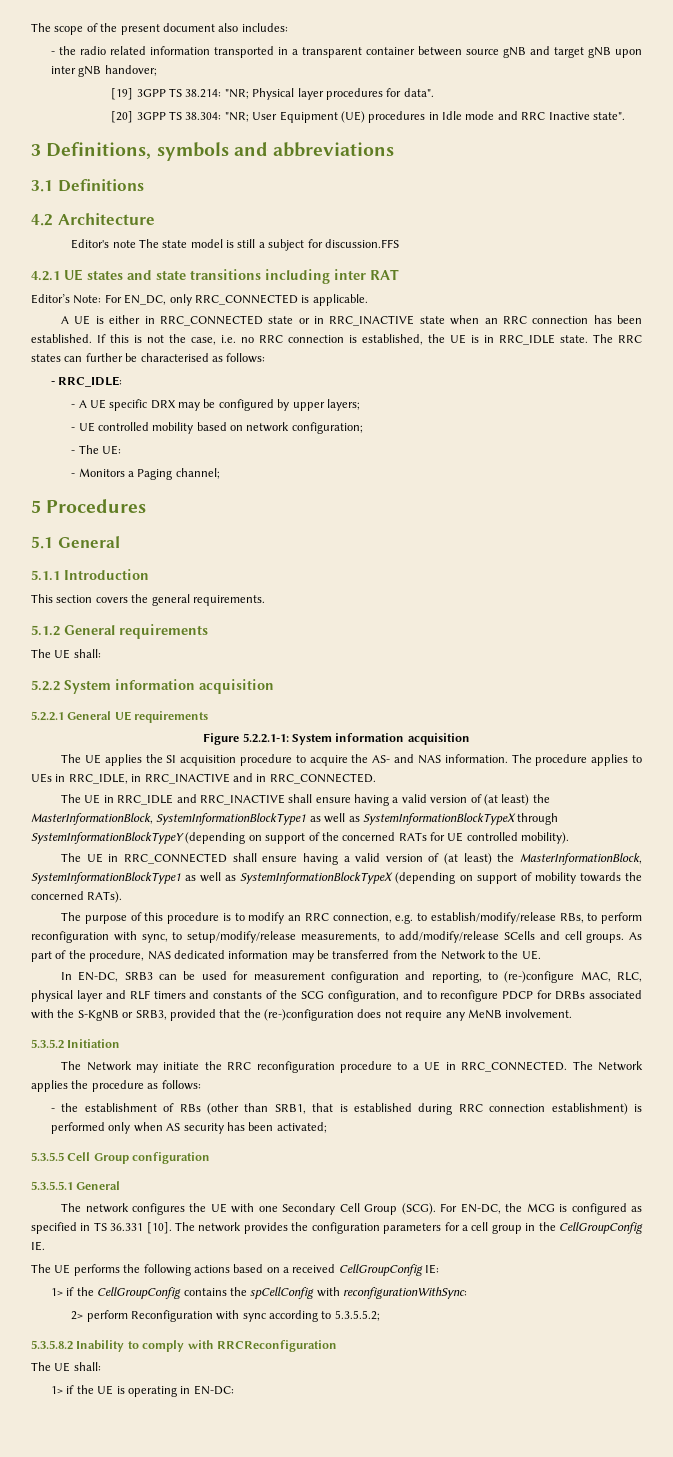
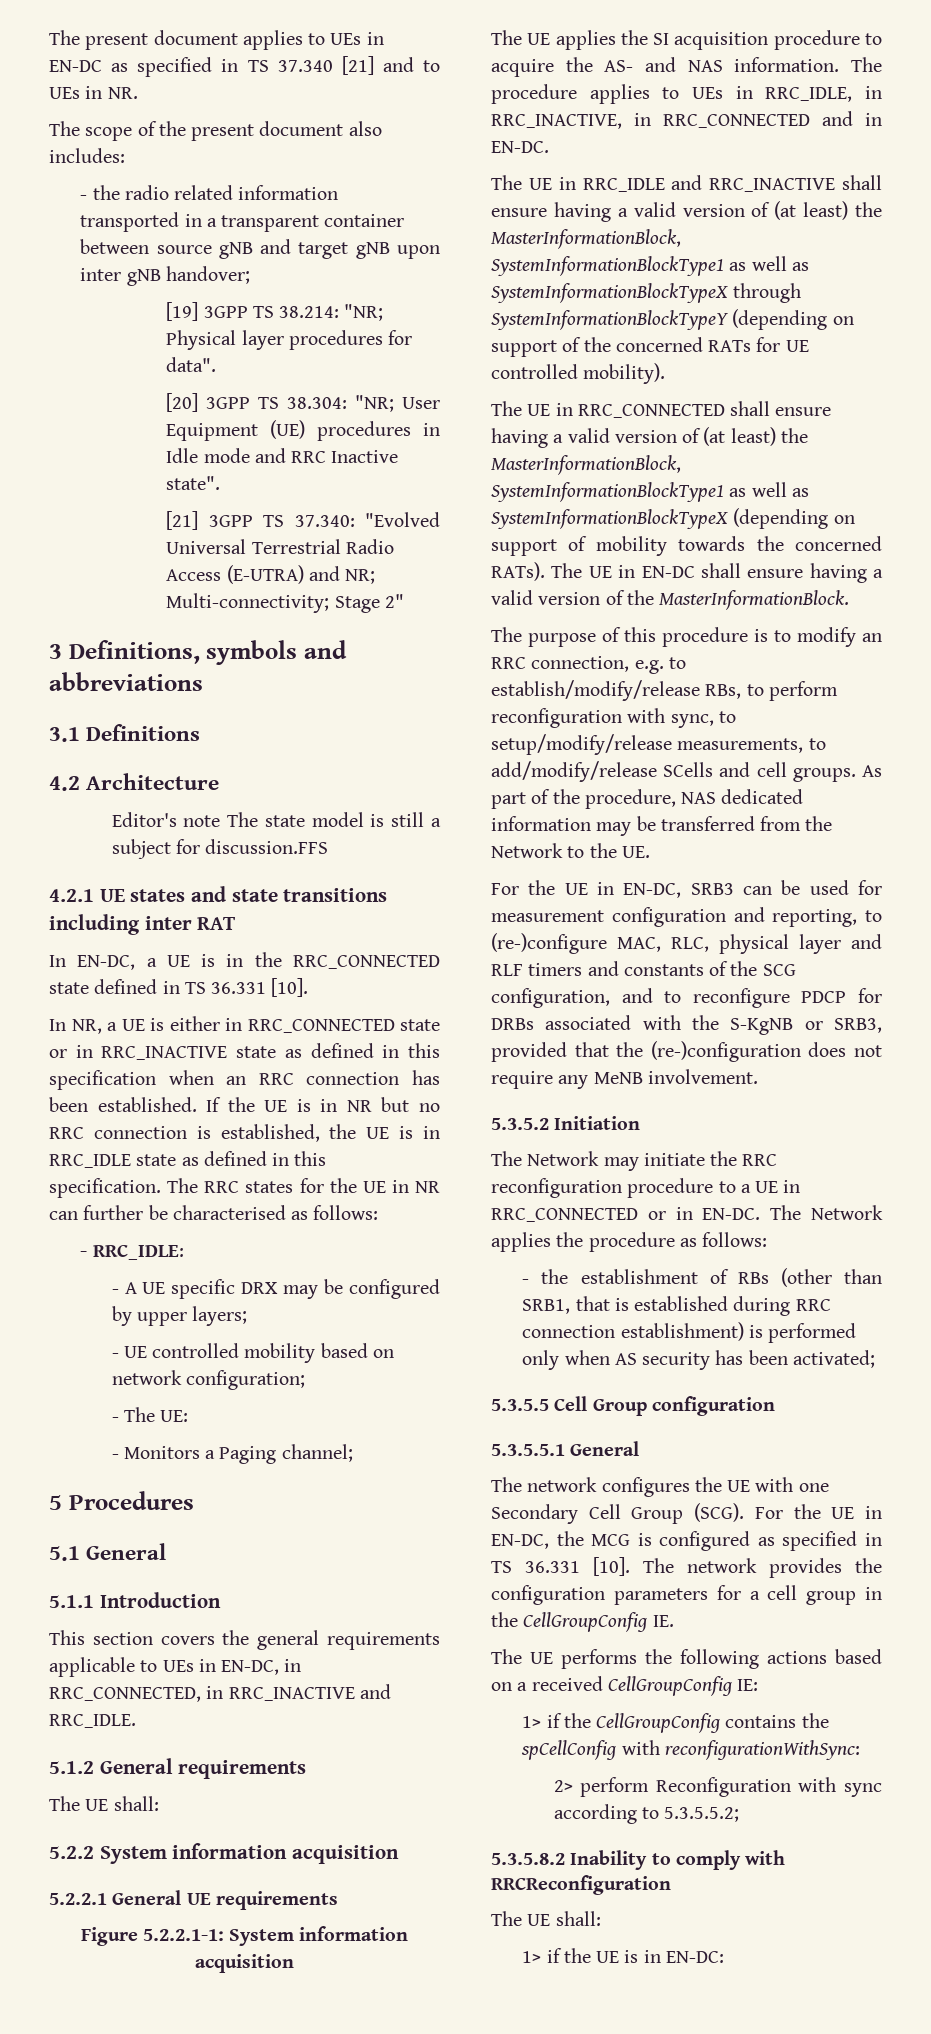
+ The present document applies to UEs in EN-DC as specified in TS 37.340 [21] and to UEs in NR.
+ [21] 3GPP TS 37.340: "Evolved Universal Terrestrial Radio Access (E-UTRA) and NR; Multi-connectivity; Stage 2"
- Editor’s Note: For EN_DC, only RRC_CONNECTED is applicable.
- A UE is either in RRC_CONNECTED state or in RRC_INACTIVE state when an RRC connection has been established.
+ In EN-DC, a UE is in the RRC_CONNECTED state defined in TS 36.331 [10].
+ In NR, a UE is either in RRC_CONNECTED state or in RRC_INACTIVE state as defined in this specification when an RRC connection has been established.
- If this is not the case, i.e. no RRC connection is established, the UE is in RRC_IDLE state. The RRC states can further be characterised as follows:
+ If the UE is in NR but no RRC connection is established, the UE is in RRC_IDLE state as defined in this specification. The RRC states for the UE in NR can further be characterised as follows:
- This section covers the general requirements.
+ This section covers the general requirements applicable to UEs in EN-DC, in RRC_CONNECTED, in RRC_INACTIVE and RRC_IDLE.
- The procedure applies to UEs in RRC_IDLE, in RRC_INACTIVE and in RRC_CONNECTED.
+ The procedure applies to UEs in RRC_IDLE, in RRC_INACTIVE, in RRC_CONNECTED and in EN-DC.
+ The UE in EN-DC shall ensure having a valid version of the MasterInformationBlock.
- In EN-DC, SRB3 can be used for measurement configuration and reporting, to (re-)configure MAC, RLC, physical layer and RLF timers and constants of the SCG configuration, and to reconfigure PDCP for DRBs associated with the S-KgNB or SRB3, provided that the (re-)configuration does not require any MeNB involvement.
+ For the UE in EN-DC, SRB3 can be used for measurement configuration and reporting, to (re-)configure MAC, RLC, physical layer and RLF timers and constants of the SCG configuration, and to reconfigure PDCP for DRBs associated with the S-KgNB or SRB3, provided that the (re-)configuration does not require any MeNB involvement.
- The Network may initiate the RRC reconfiguration procedure to a UE in RRC_CONNECTED.
+ The Network may initiate the RRC reconfiguration procedure to a UE in RRC_CONNECTED or in EN-DC.
- For EN-DC, the MCG is configured as specified in TS 36.331 [10].
+ For the UE in EN-DC, the MCG is configured as specified in TS 36.331 [10].
- 1> if the UE is operating in EN-DC:
+ 1> if the UE is in EN-DC:

